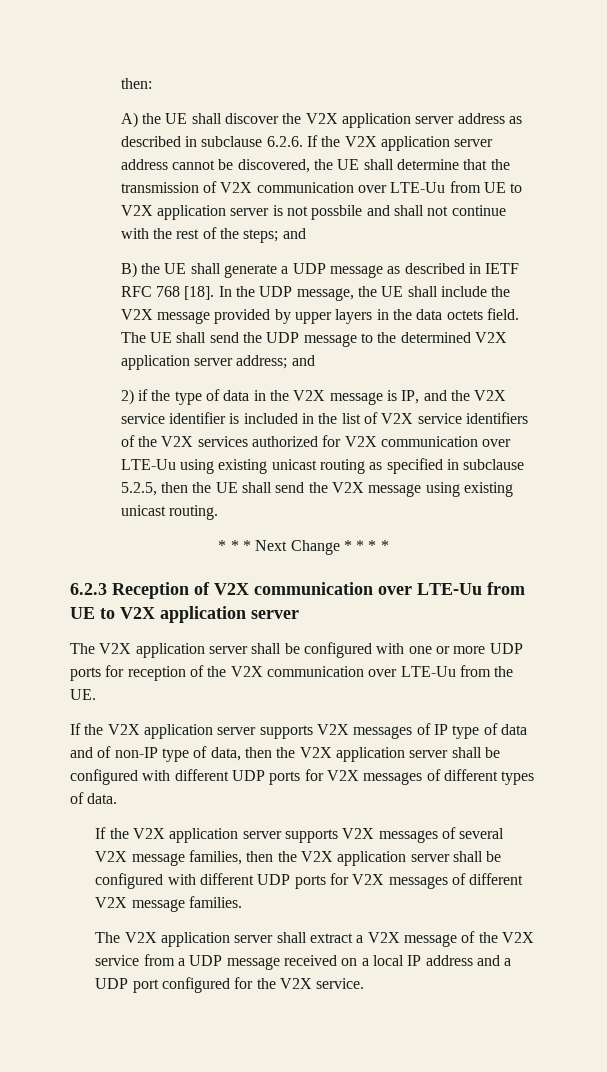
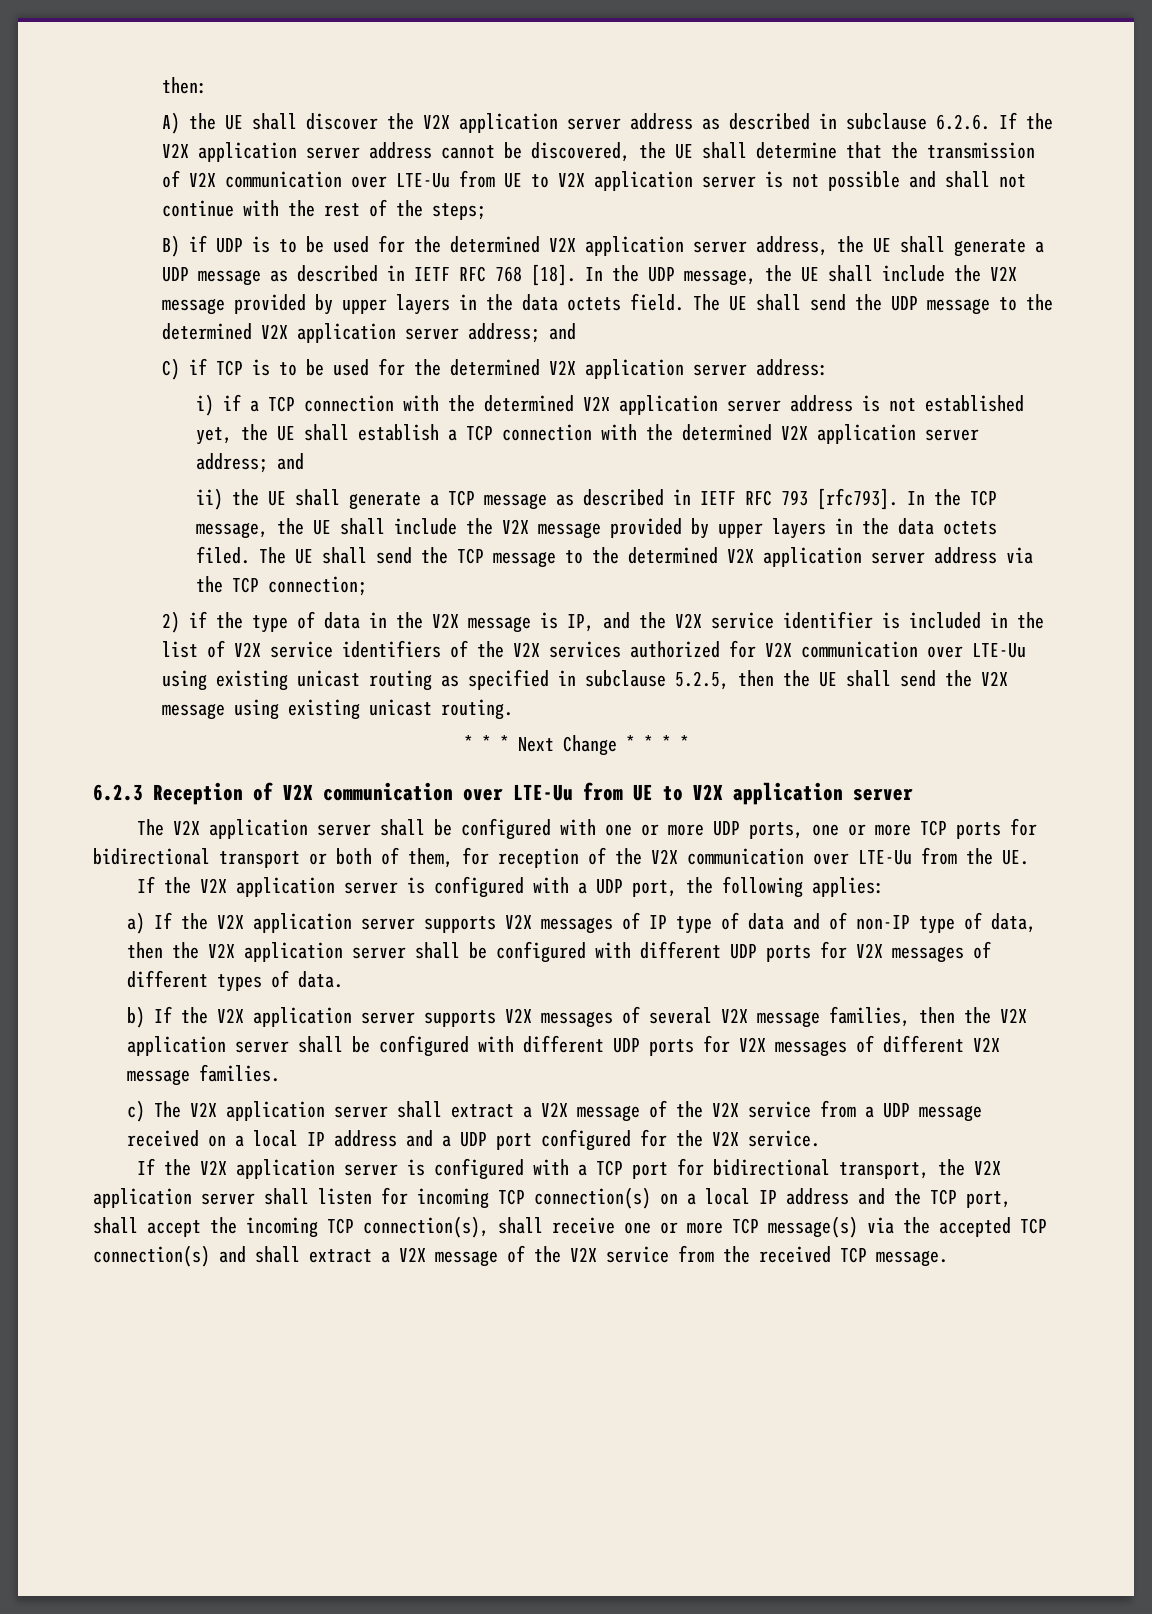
- A) the UE shall discover the V2X application server address as described in subclause 6.2.6. If the V2X application server address cannot be discovered, the UE shall determine that the transmission of V2X communication over LTE-Uu from UE to V2X application server is not possbile and shall not continue with the rest of the steps; and
+ A) the UE shall discover the V2X application server address as described in subclause 6.2.6. If the V2X application server address cannot be discovered, the UE shall determine that the transmission of V2X communication over LTE-Uu from UE to V2X application server is not possible and shall not continue with the rest of the steps;
- B) the UE shall generate a UDP message as described in IETF RFC 768 [18].
+ B) if UDP is to be used for the determined V2X application server address, the UE shall generate a UDP message as described in IETF RFC 768 [18].
+ C) if TCP is to be used for the determined V2X application server address:
+ i) if a TCP connection with the determined V2X application server address is not established yet, the UE shall establish a TCP connection with the determined V2X application server address; and
+ ii) the UE shall generate a TCP message as described in IETF RFC 793 [rfc793]. In the TCP message, the UE shall include the V2X message provided by upper layers in the data octets filed. The UE shall send the TCP message to the determined V2X application server address via the TCP connection;
- The V2X application server shall be configured with one or more UDP ports for reception of the V2X communication over LTE-Uu from the UE.
+ The V2X application server shall be configured with one or more UDP ports, one or more TCP ports for bidirectional transport or both of them, for reception of the V2X communication over LTE-Uu from the UE.
- If the V2X application server supports V2X messages of IP type of data and of non-IP type of data, then the V2X application server shall be configured with different UDP ports for V2X messages of different types of data.
+ If the V2X application server is configured with a UDP port, the following applies:
+ a) If the V2X application server supports V2X messages of IP type of data and of non-IP type of data, then the V2X application server shall be configured with different UDP ports for V2X messages of different types of data.
- If the V2X application server supports V2X messages of several V2X message families, then the V2X application server shall be configured with different UDP ports for V2X messages of different V2X message families.
+ b) If the V2X application server supports V2X messages of several V2X message families, then the V2X application server shall be configured with different UDP ports for V2X messages of different V2X message families.
- The V2X application server shall extract a V2X message of the V2X service from a UDP message received on a local IP address and a UDP port configured for the V2X service.
+ c) The V2X application server shall extract a V2X message of the V2X service from a UDP message received on a local IP address and a UDP port configured for the V2X service.
+ If the V2X application server is configured with a TCP port for bidirectional transport, the V2X application server shall listen for incoming TCP connection(s) on a local IP address and the TCP port, shall accept the incoming TCP connection(s), shall receive one or more TCP message(s) via the accepted TCP connection(s) and shall extract a V2X message of the V2X service from the received TCP message.

